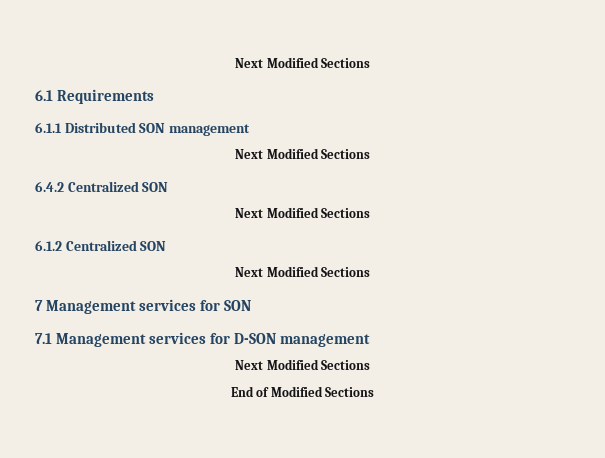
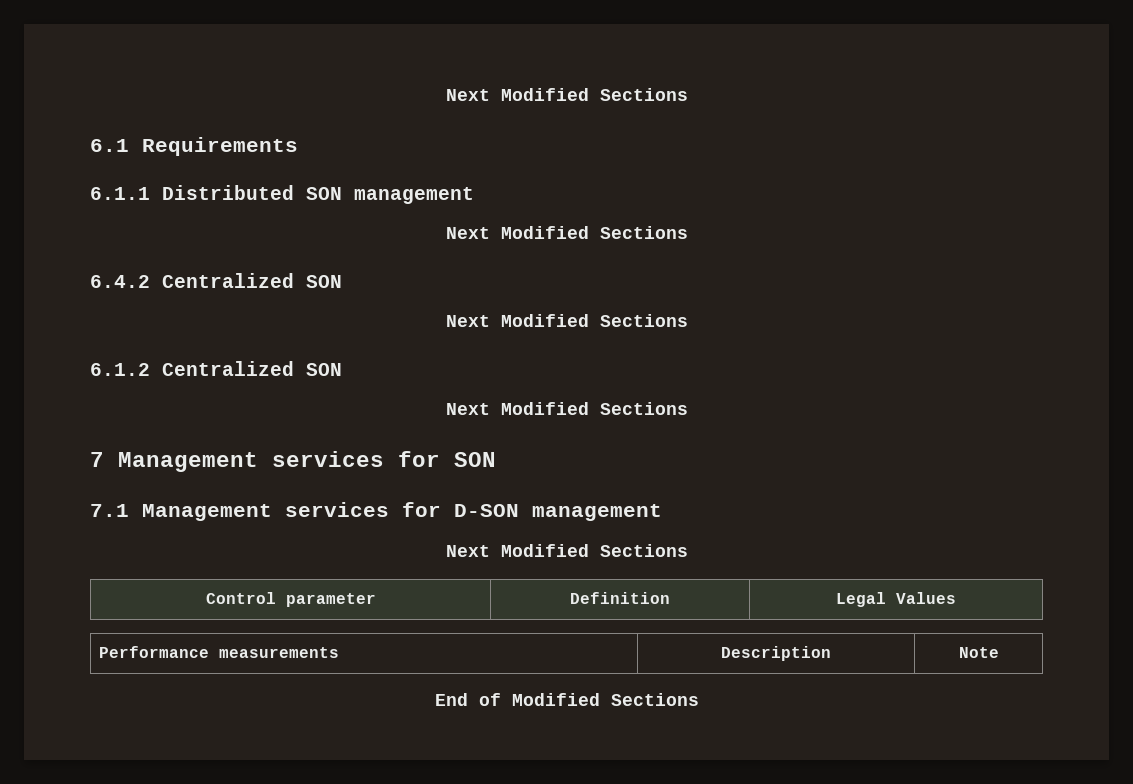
+ Control parameter | Definition | Legal Values
+ Performance measurements | Description | Note

